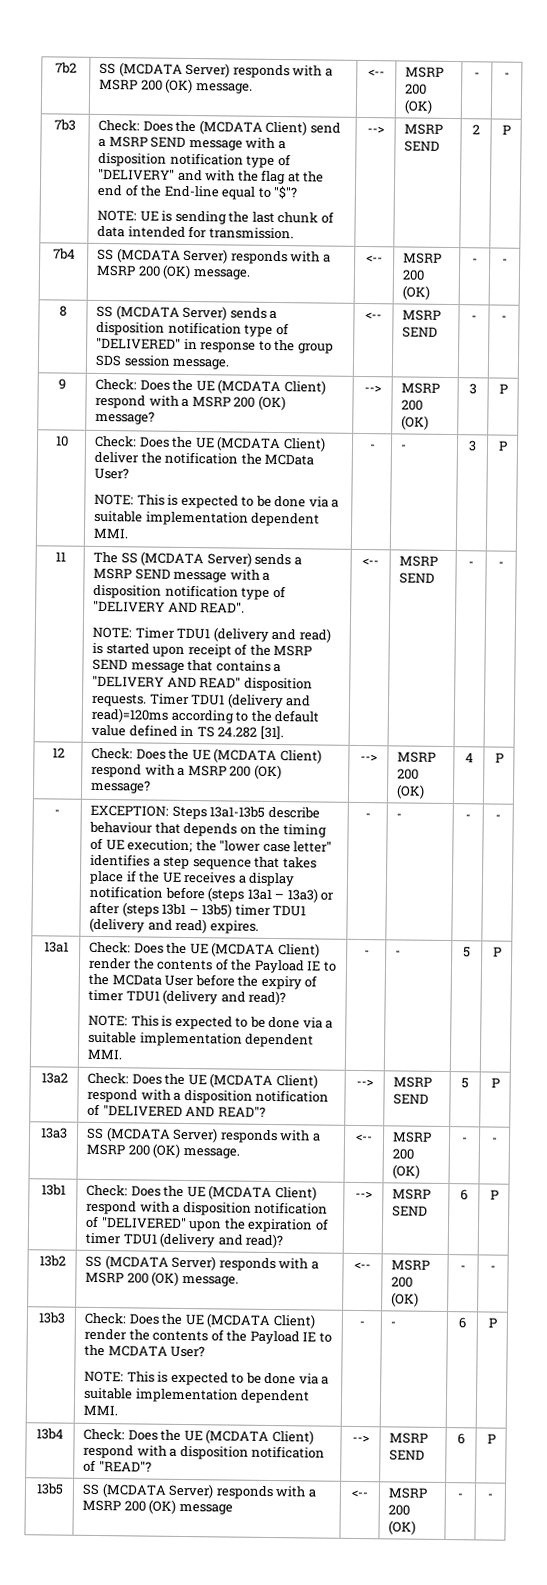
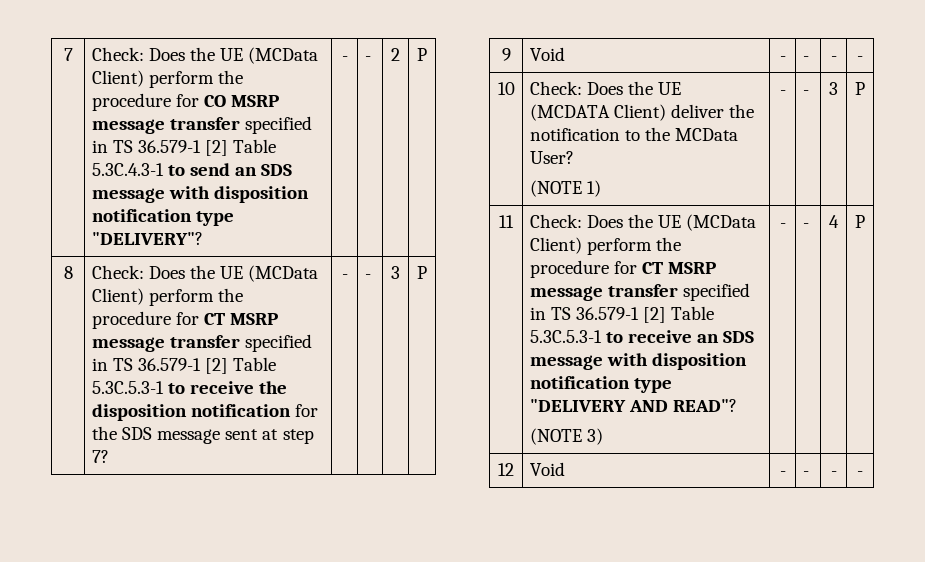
- 7b2 | SS (MCDATA Server) responds with a MSRP 200 (OK) message. | <-- | MSRP 200 (OK) | - | -
- 7b3 | Check: Does the (MCDATA Client) send a MSRP SEND message with a disposition notification type of "DELIVERY" and with the flag at the end of the End-line equal to "$"?
- NOTE: UE is sending the last chunk of data intended for transmission. | --> | MSRP SEND | 2 | P
- 7b4 | SS (MCDATA Server) responds with a MSRP 200 (OK) message. | <-- | MSRP 200 (OK) | - | -
- 8 | SS (MCDATA Server) sends a disposition notification type of "DELIVERED" in response to the group SDS session message. | <-- | MSRP SEND | - | -
- 9 | Check: Does the UE (MCDATA Client) respond with a MSRP 200 (OK) message? | --> | MSRP 200 (OK) | 3 | P
+ 7 | Check: Does the UE (MCData Client) perform the procedure for CO MSRP message transfer specified in TS 36.579-1 [2] Table 5.3C.4.3-1 to send an SDS message with disposition notification type "DELIVERY"? | - | - | 2 | P
+ 8 | Check: Does the UE (MCData Client) perform the procedure for CT MSRP message transfer specified in TS 36.579-1 [2] Table 5.3C.5.3-1 to receive the disposition notification for the SDS message sent at step 7? | - | - | 3 | P
+ 9 | Void | - | - | - | -
- 10 | Check: Does the UE (MCDATA Client) deliver the notification the MCData User?
- NOTE: This is expected to be done via a suitable implementation dependent MMI. | - | - | 3 | P
+ 10 | Check: Does the UE (MCDATA Client) deliver the notification to the MCData User?
+ (NOTE 1) | - | - | 3 | P
- The SS (MCDATA Server) sends a MSRP SEND message with a disposition notification type of "DELIVERY AND READ".
- NOTE: Timer TDU1 (delivery and read) is started upon receipt of the MSRP SEND message that contains a "DELIVERY AND READ" disposition requests. Timer TDU1 (delivery and read)=120ms according to the default value defined in TS 24.282 [31]. | <-- | MSRP SEND | - | -
- 12 | Check: Does the UE (MCDATA Client) respond with a MSRP 200 (OK) message? | --> | MSRP 200 (OK) | 4 | P
- - | EXCEPTION: Steps 13a1-13b5 describe behaviour that depends on the timing of UE execution; the "lower case letter" identifies a step sequence that takes place if the UE receives a display notification before (steps 13a1 – 13a3) or after (steps 13b1 – 13b5) timer TDU1 (delivery and read) expires. | - | - | - | -
- 13a1 | Check: Does the UE (MCDATA Client) render the contents of the Payload IE to the MCData User before the expiry of timer TDU1 (delivery and read)?
- NOTE: This is expected to be done via a suitable implementation dependent MMI. | - | - | 5 | P
- 13a2 | Check: Does the UE (MCDATA Client) respond with a disposition notification of "DELIVERED AND READ"? | --> | MSRP SEND | 5 | P
- 13a3 | SS (MCDATA Server) responds with a MSRP 200 (OK) message. | <-- | MSRP 200 (OK) | - | -
- 13b1 | Check: Does the UE (MCDATA Client) respond with a disposition notification of "DELIVERED" upon the expiration of timer TDU1 (delivery and read)? | --> | MSRP SEND | 6 | P
- 13b2 | SS (MCDATA Server) responds with a MSRP 200 (OK) message. | <-- | MSRP 200 (OK) | - | -
- 13b3 | Check: Does the UE (MCDATA Client) render the contents of the Payload IE to the MCDATA User?
- NOTE: This is expected to be done via a suitable implementation dependent MMI. | - | - | 6 | P
- 13b4 | Check: Does the UE (MCDATA Client) respond with a disposition notification of "READ"? | --> | MSRP SEND | 6 | P
- 13b5 | SS (MCDATA Server) responds with a MSRP 200 (OK) message | <-- | MSRP 200 (OK) | - | -
+ Check: Does the UE (MCData Client) perform the procedure for CT MSRP message transfer specified in TS 36.579-1 [2] Table 5.3C.5.3-1 to receive an SDS message with disposition notification type "DELIVERY AND READ"?
+ (NOTE 3) | - | - | 4 | P
+ 12 | Void | - | - | - | -

